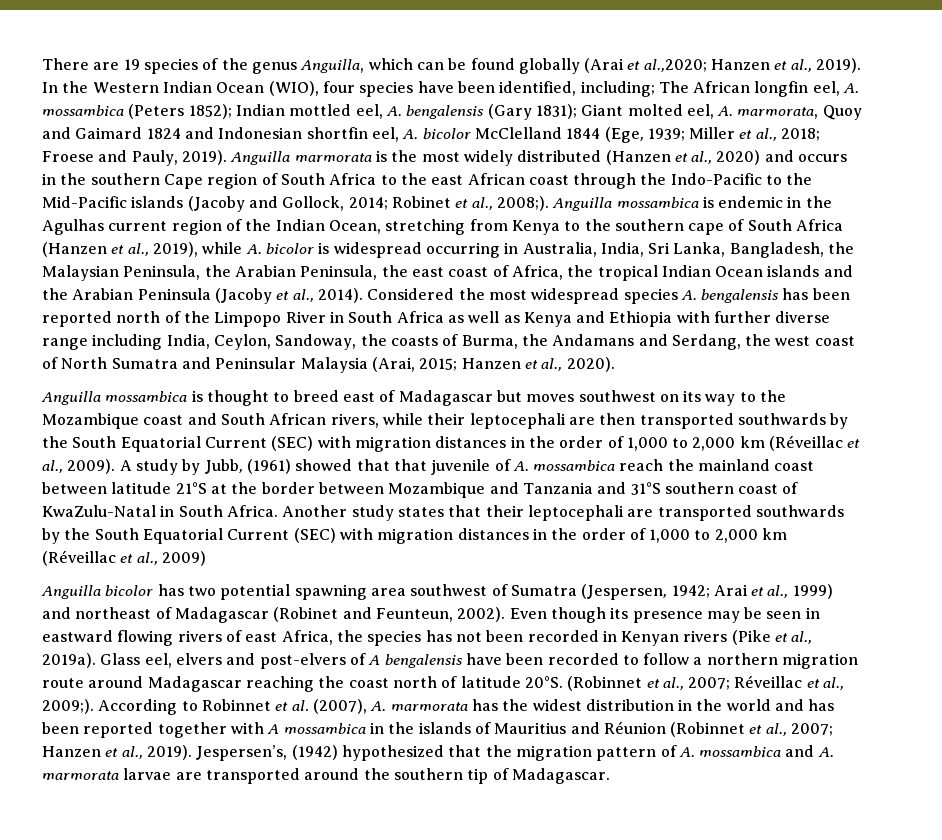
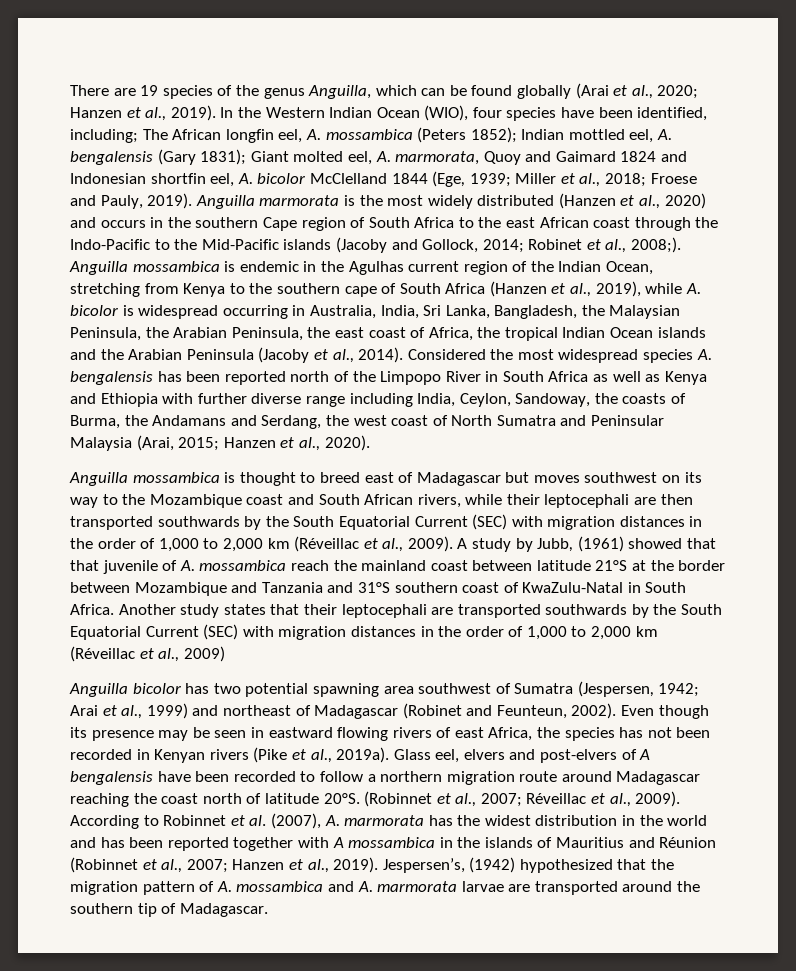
- There are 19 species of the genus Anguilla, which can be found globally (Arai et al.,2020; Hanzen et al., 2019).
+ There are 19 species of the genus Anguilla, which can be found globally (Arai et al., 2020; Hanzen et al., 2019).
- (Robinnet et al., 2007; Réveillac et al., 2009;).
+ (Robinnet et al., 2007; Réveillac et al., 2009).

